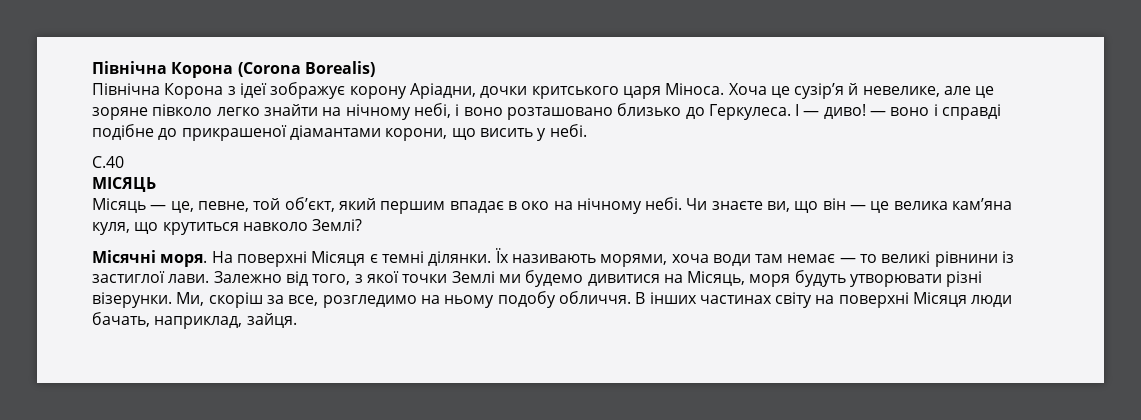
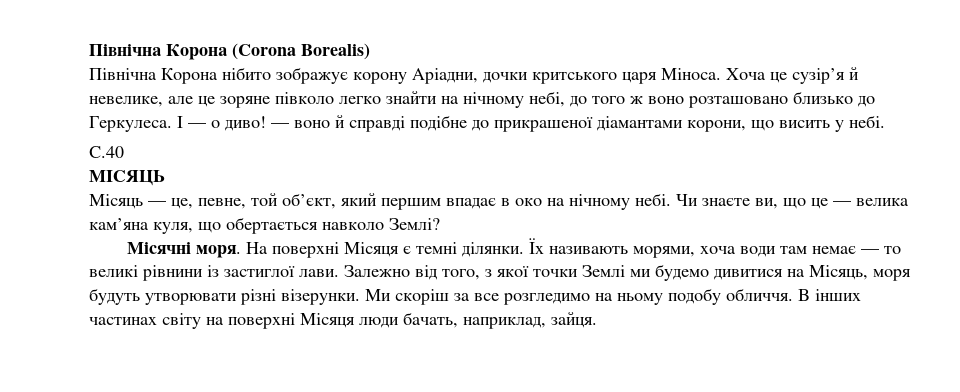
- Північна Корона з ідеї зображує корону Аріадни, дочки критського царя Міноса.
+ Північна Корона нібито зображує корону Аріадни, дочки критського царя Міноса.
- Хоча це сузір’я й невелике, але це зоряне півколо легко знайти на нічному небі, і воно розташовано близько до Геркулеса.
+ Хоча це сузір’я й невелике, але це зоряне півколо легко знайти на нічному небі, до того ж воно розташовано близько до Геркулеса.
- І — диво!
+ І — о диво!
- — воно і справді подібне до прикрашеної діамантами корони, що висить у небі.
+ — воно й справді подібне до прикрашеної діамантами корони, що висить у небі.
- Чи знаєте ви, що він — це велика кам’яна куля, що крутиться навколо Землі?
+ Чи знаєте ви, що це — велика кам’яна куля, що обертається навколо Землі?
- Ми, скоріш за все, розгледимо на ньому подобу обличчя.
+ Ми скоріш за все розгледимо на ньому подобу обличчя.

